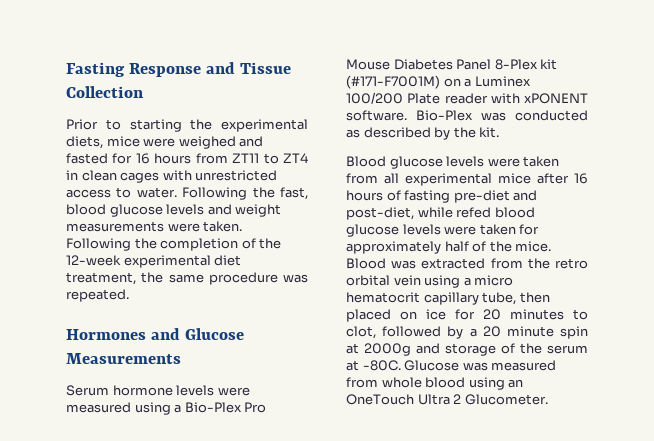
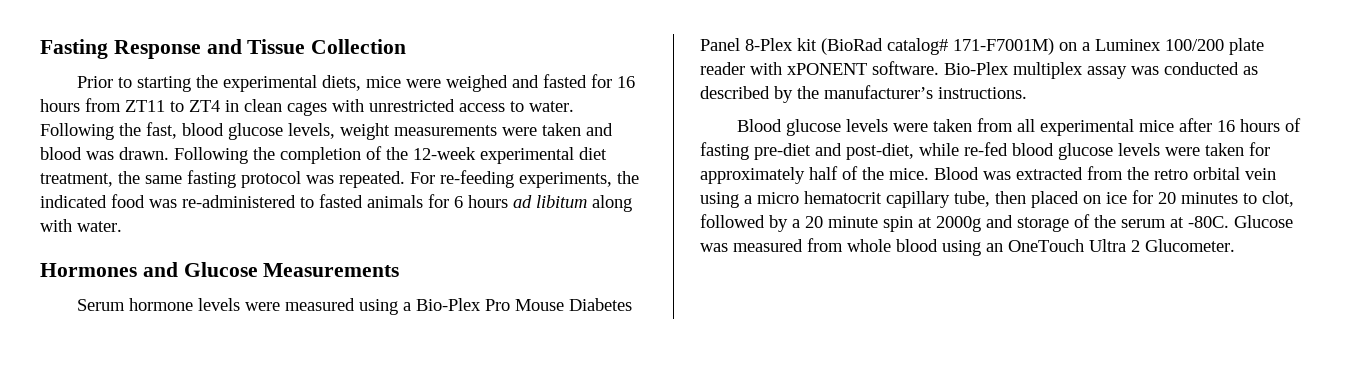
- Following the fast, blood glucose levels and weight measurements were taken.
+ Following the fast, blood glucose levels, weight measurements were taken and blood was drawn.
- Following the completion of the 12-week experimental diet treatment, the same procedure was repeated.
+ Following the completion of the 12-week experimental diet treatment, the same fasting protocol was repeated. For re-feeding experiments, the indicated food was re-administered to fasted animals for 6 hours ad libitum along with water.
- Serum hormone levels were measured using a Bio-Plex Pro Mouse Diabetes Panel 8-Plex kit (#171-F7001M) on a Luminex 100/200 Plate reader with xPONENT software.
+ Serum hormone levels were measured using a Bio-Plex Pro Mouse Diabetes Panel 8-Plex kit (BioRad catalog# 171-F7001M) on a Luminex 100/200 plate reader with xPONENT software.
- Bio-Plex was conducted as described by the kit.
+ Bio-Plex multiplex assay was conducted as described by the manufacturer’s instructions.
- Blood glucose levels were taken from all experimental mice after 16 hours of fasting pre-diet and post-diet, while refed blood glucose levels were taken for approximately half of the mice.
+ Blood glucose levels were taken from all experimental mice after 16 hours of fasting pre-diet and post-diet, while re-fed blood glucose levels were taken for approximately half of the mice.

